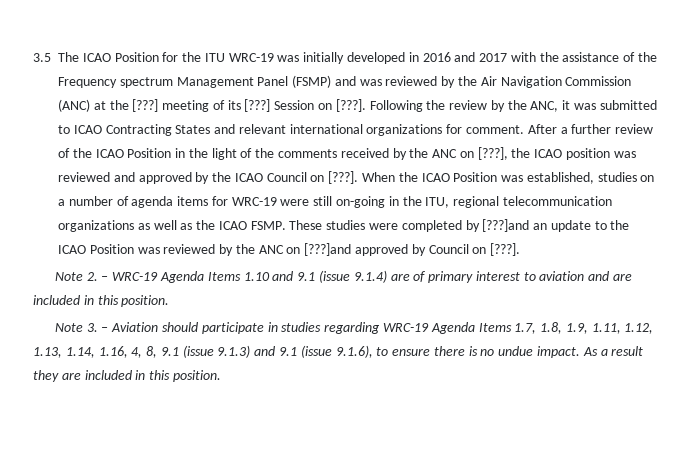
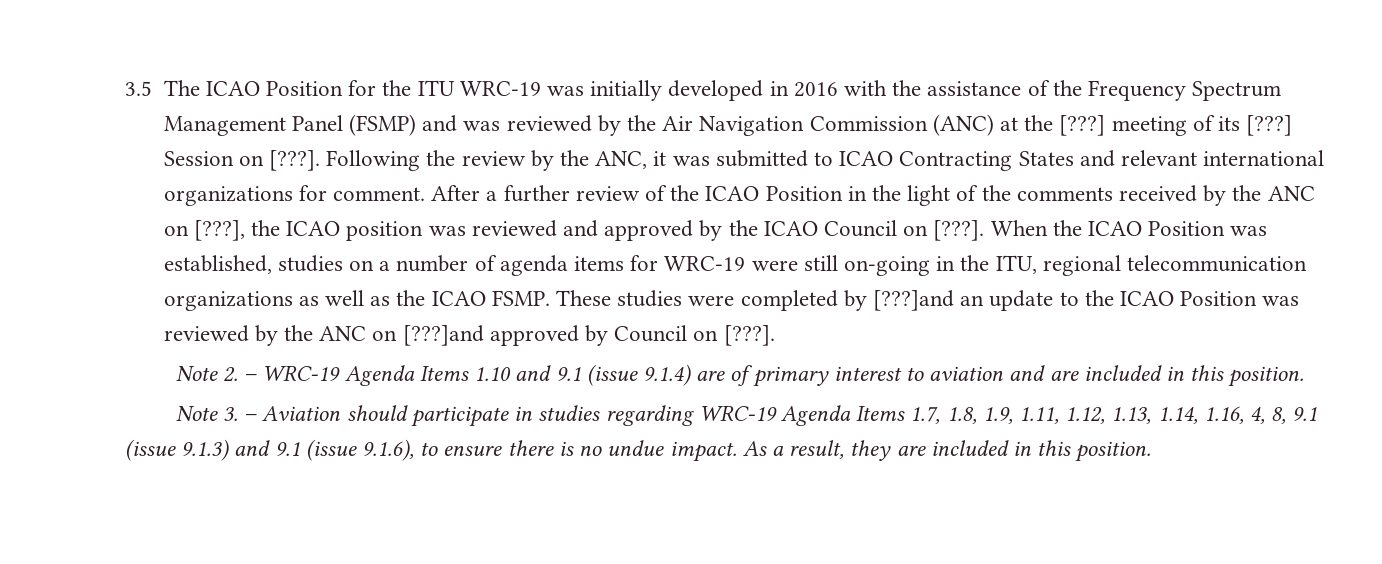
- 3.5 The ICAO Position for the ITU WRC-19 was initially developed in 2016 and 2017 with the assistance of the Frequency spectrum Management Panel (FSMP) and was reviewed by the Air Navigation Commission (ANC) at the [???] meeting of its [???]
+ 3.5 The ICAO Position for the ITU WRC-19 was initially developed in 2016 with the assistance of the Frequency Spectrum Management Panel (FSMP) and was reviewed by the Air Navigation Commission (ANC) at the [???] meeting of its [???]
- As a result they are included in this position.
+ As a result, they are included in this position.

